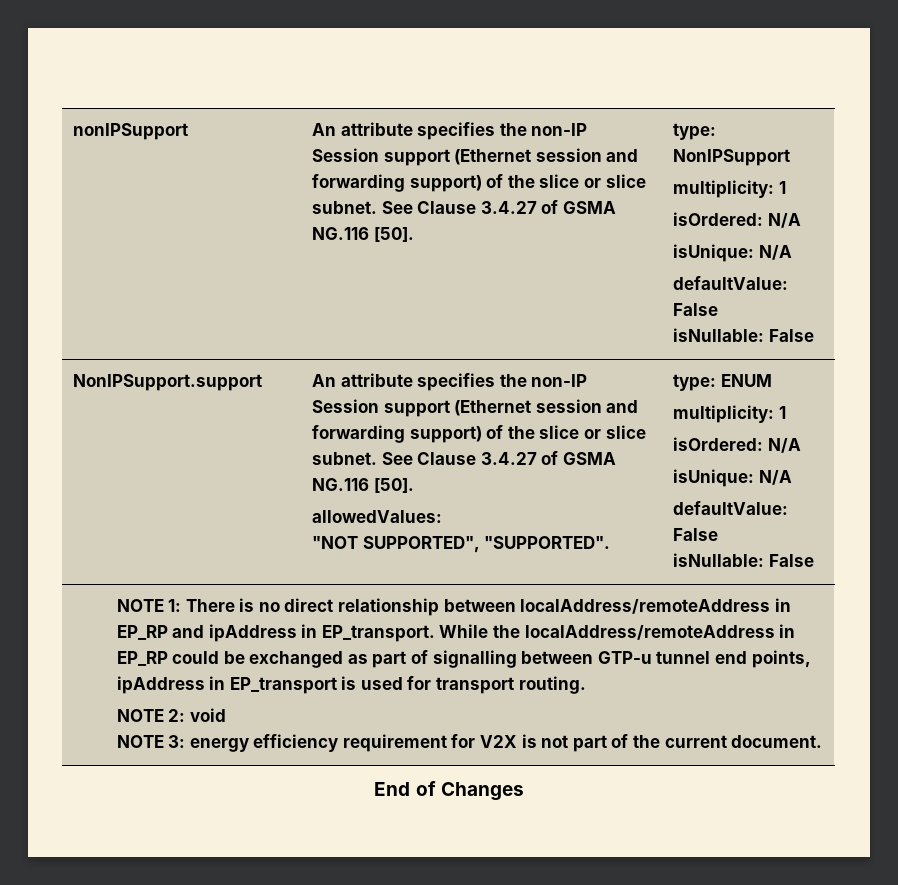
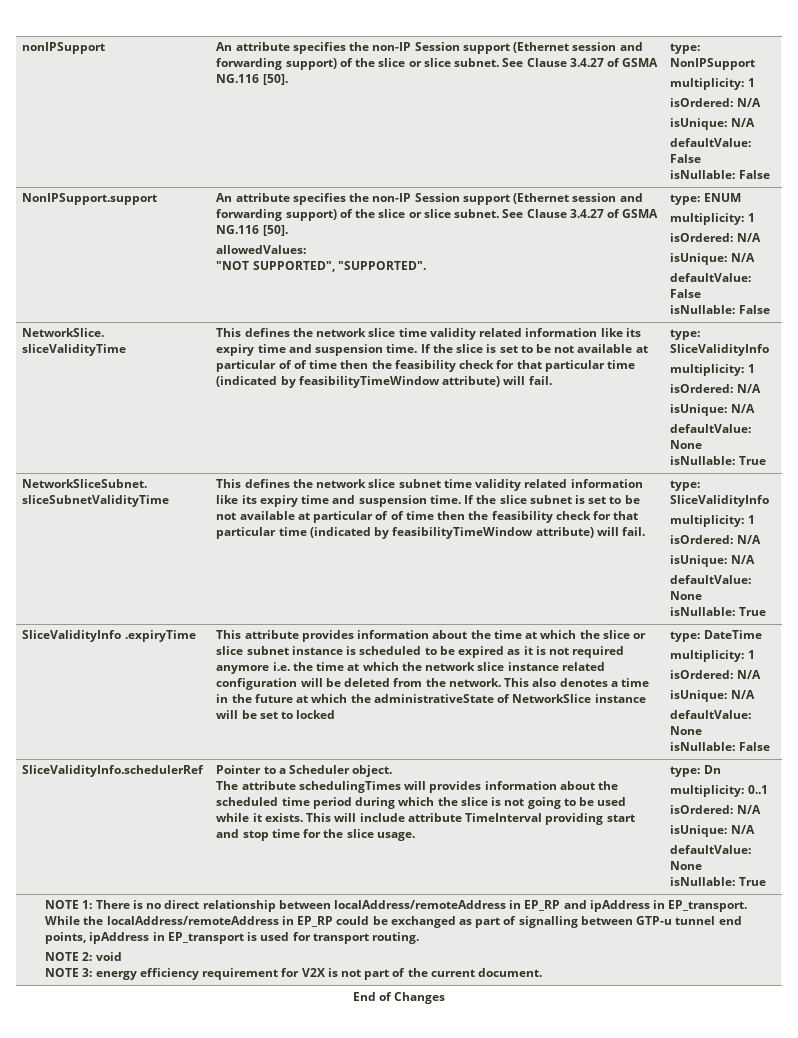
+ NetworkSlice. sliceValidityTime | This defines the network slice time validity related information like its expiry time and suspension time. If the slice is set to be not available at particular of of time then the feasibility check for that particular time (indicated by feasibilityTimeWindow attribute) will fail. | type: SliceValidityInfo
+ multiplicity: 1
+ isOrdered: N/A
+ isUnique: N/A
+ defaultValue: None
+ isNullable: True
+ NetworkSliceSubnet. sliceSubnetValidityTime | This defines the network slice subnet time validity related information like its expiry time and suspension time. If the slice subnet is set to be not available at particular of of time then the feasibility check for that particular time (indicated by feasibilityTimeWindow attribute) will fail. | type: SliceValidityInfo
+ multiplicity: 1
+ isOrdered: N/A
+ isUnique: N/A
+ defaultValue: None
+ isNullable: True
+ SliceValidityInfo .expiryTime | This attribute provides information about the time at which the slice or slice subnet instance is scheduled to be expired as it is not required anymore i.e. the time at which the network slice instance related configuration will be deleted from the network. This also denotes a time in the future at which the administrativeState of NetworkSlice instance will be set to locked | type: DateTime
+ multiplicity: 1
+ isOrdered: N/A
+ isUnique: N/A
+ defaultValue: None
+ isNullable: False
+ SliceValidityInfo.schedulerRef | Pointer to a Scheduler object.
+ The attribute schedulingTimes will provides information about the scheduled time period during which the slice is not going to be used while it exists. This will include attribute TimeInterval providing start and stop time for the slice usage. | type: Dn
+ multiplicity: 0..1
+ isOrdered: N/A
+ isUnique: N/A
+ defaultValue: None
+ isNullable: True

